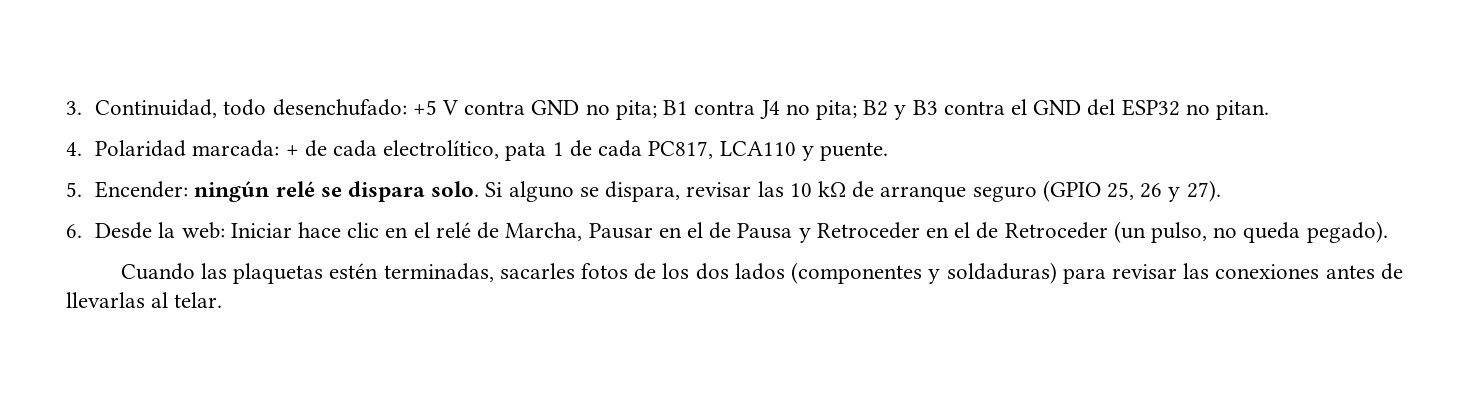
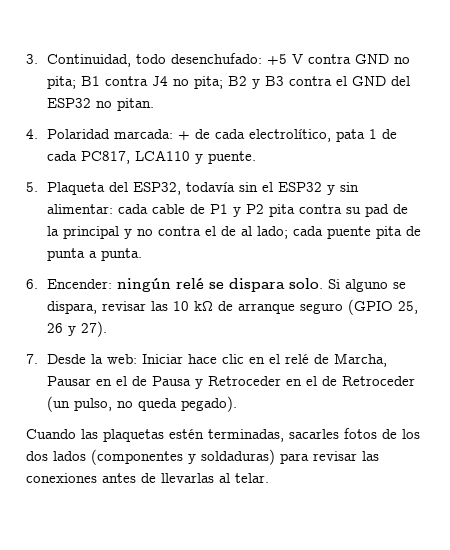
- 5. Encender: ningún relé se dispara solo.
+ 5. Plaqueta del ESP32, todavía sin el ESP32 y sin alimentar: cada cable de P1 y P2 pita contra su pad de la principal y no contra el de al lado; cada puente pita de punta a punta.
+ 6. Encender: ningún relé se dispara solo.
- 6. Desde la web: Iniciar hace clic en el relé de Marcha, Pausar en el de Pausa y Retroceder en el de Retroceder (un pulso, no queda pegado).
+ 7. Desde la web: Iniciar hace clic en el relé de Marcha, Pausar en el de Pausa y Retroceder en el de Retroceder (un pulso, no queda pegado).

